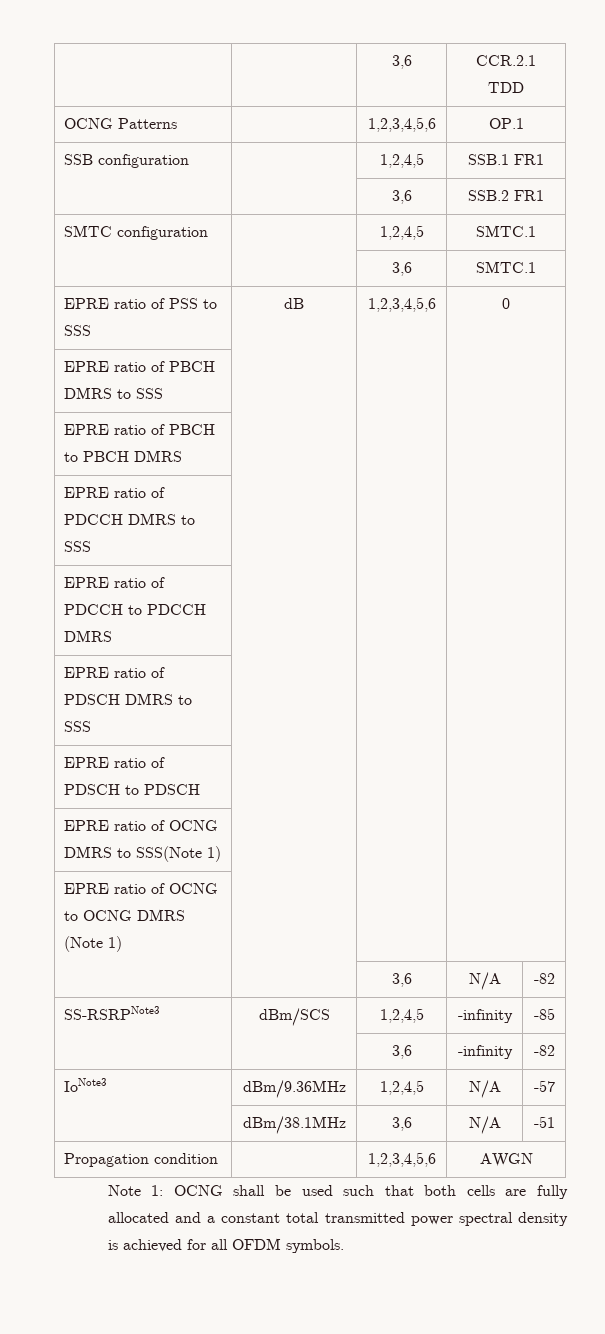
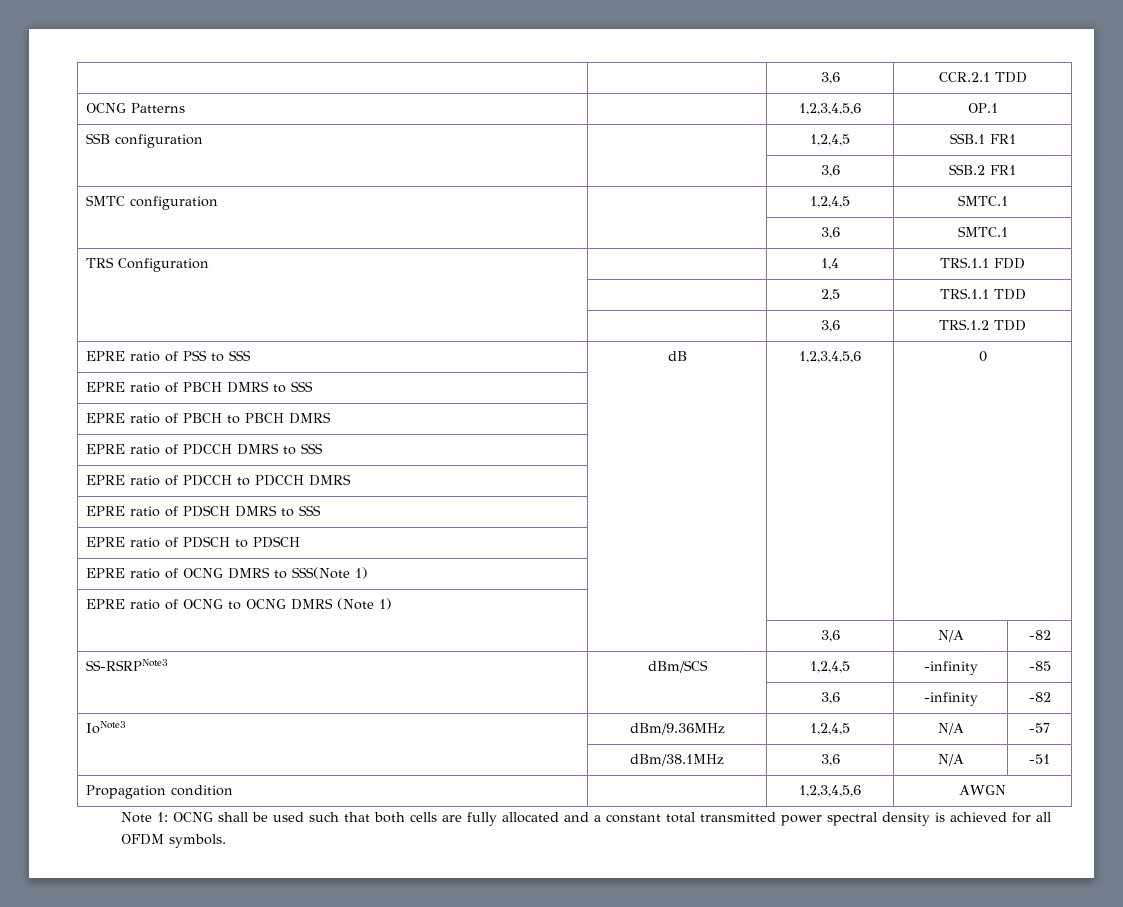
+ TRS Configuration | | 1,4 | TRS.1.1 FDD
+ | | 2,5 | TRS.1.1 TDD
+ | | 3,6 | TRS.1.2 TDD

